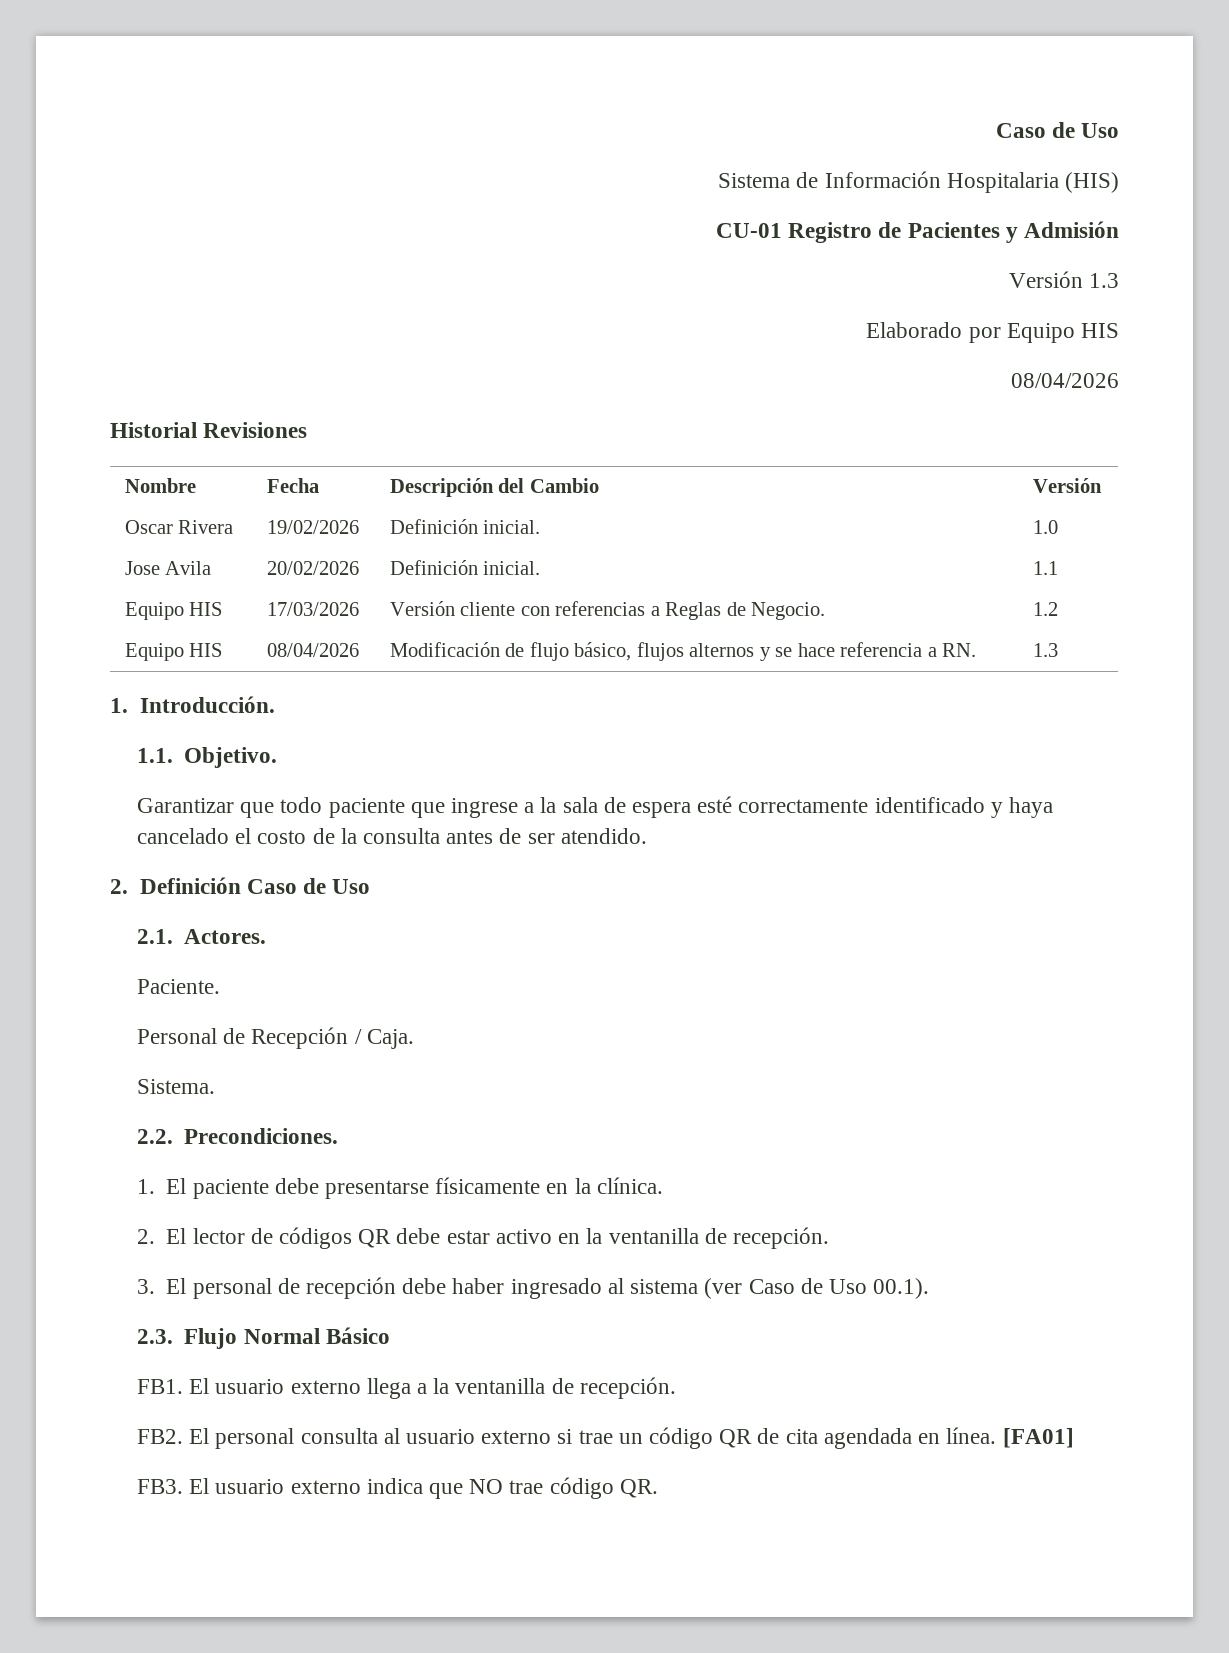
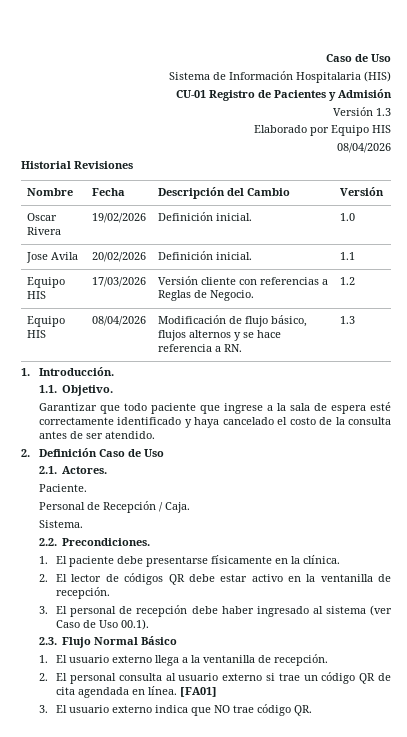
- FB1. El usuario externo llega a la ventanilla de recepción.
+ 1. El usuario externo llega a la ventanilla de recepción.
- FB2. El personal consulta al usuario externo si trae un código QR de cita agendada en línea.
+ 2. El personal consulta al usuario externo si trae un código QR de cita agendada en línea.
- FB3. El usuario externo indica que NO trae código QR.
+ 3. El usuario externo indica que NO trae código QR.

